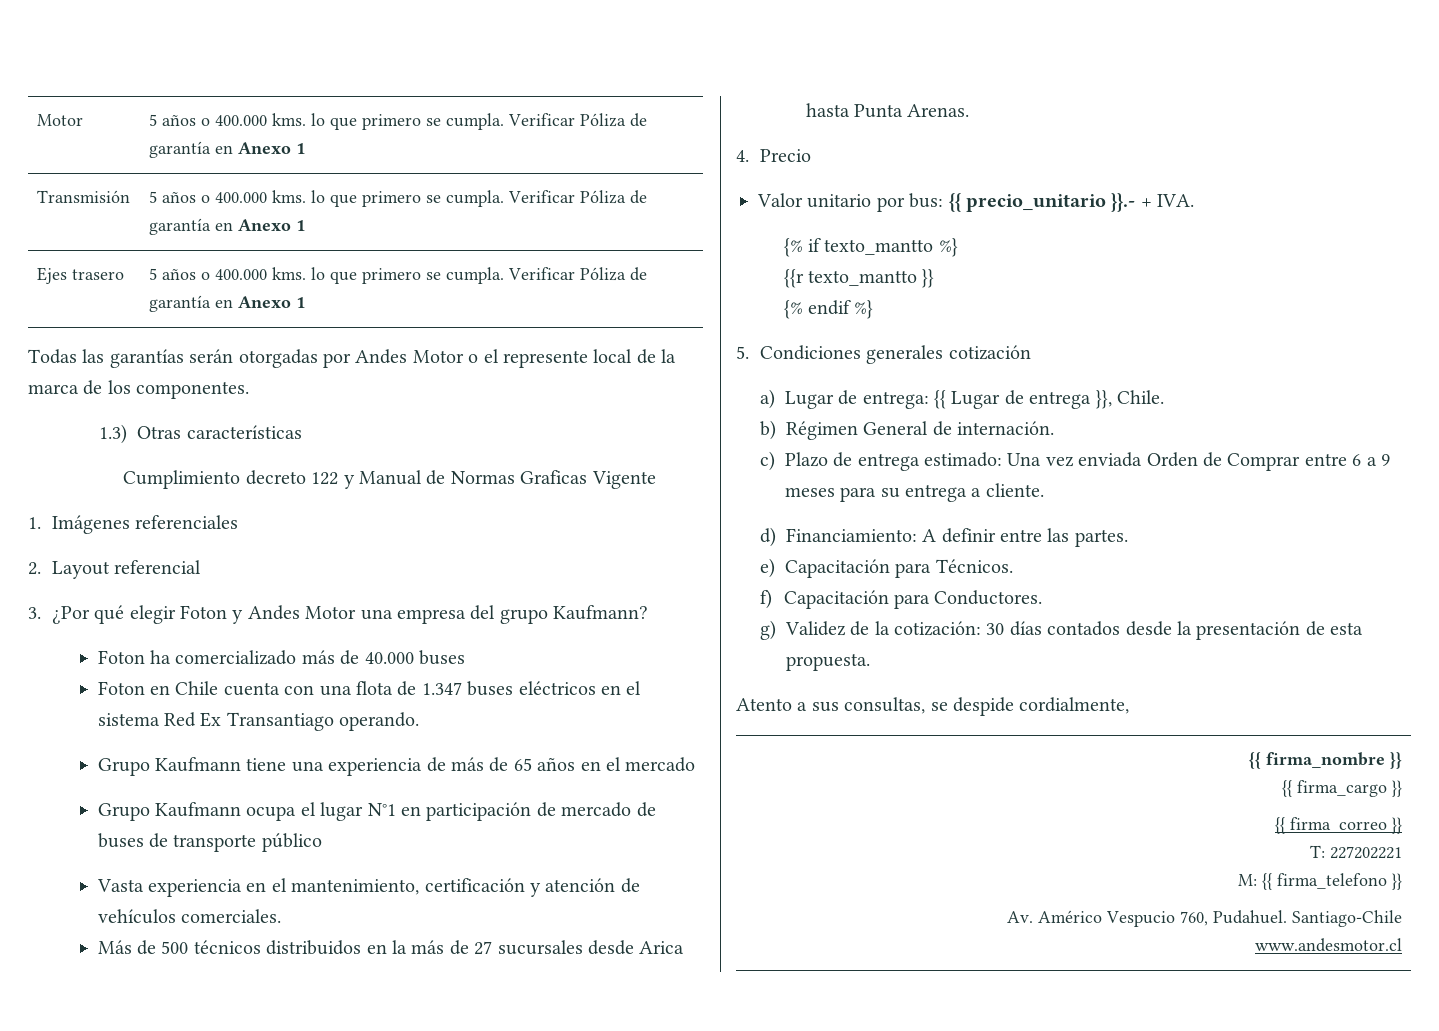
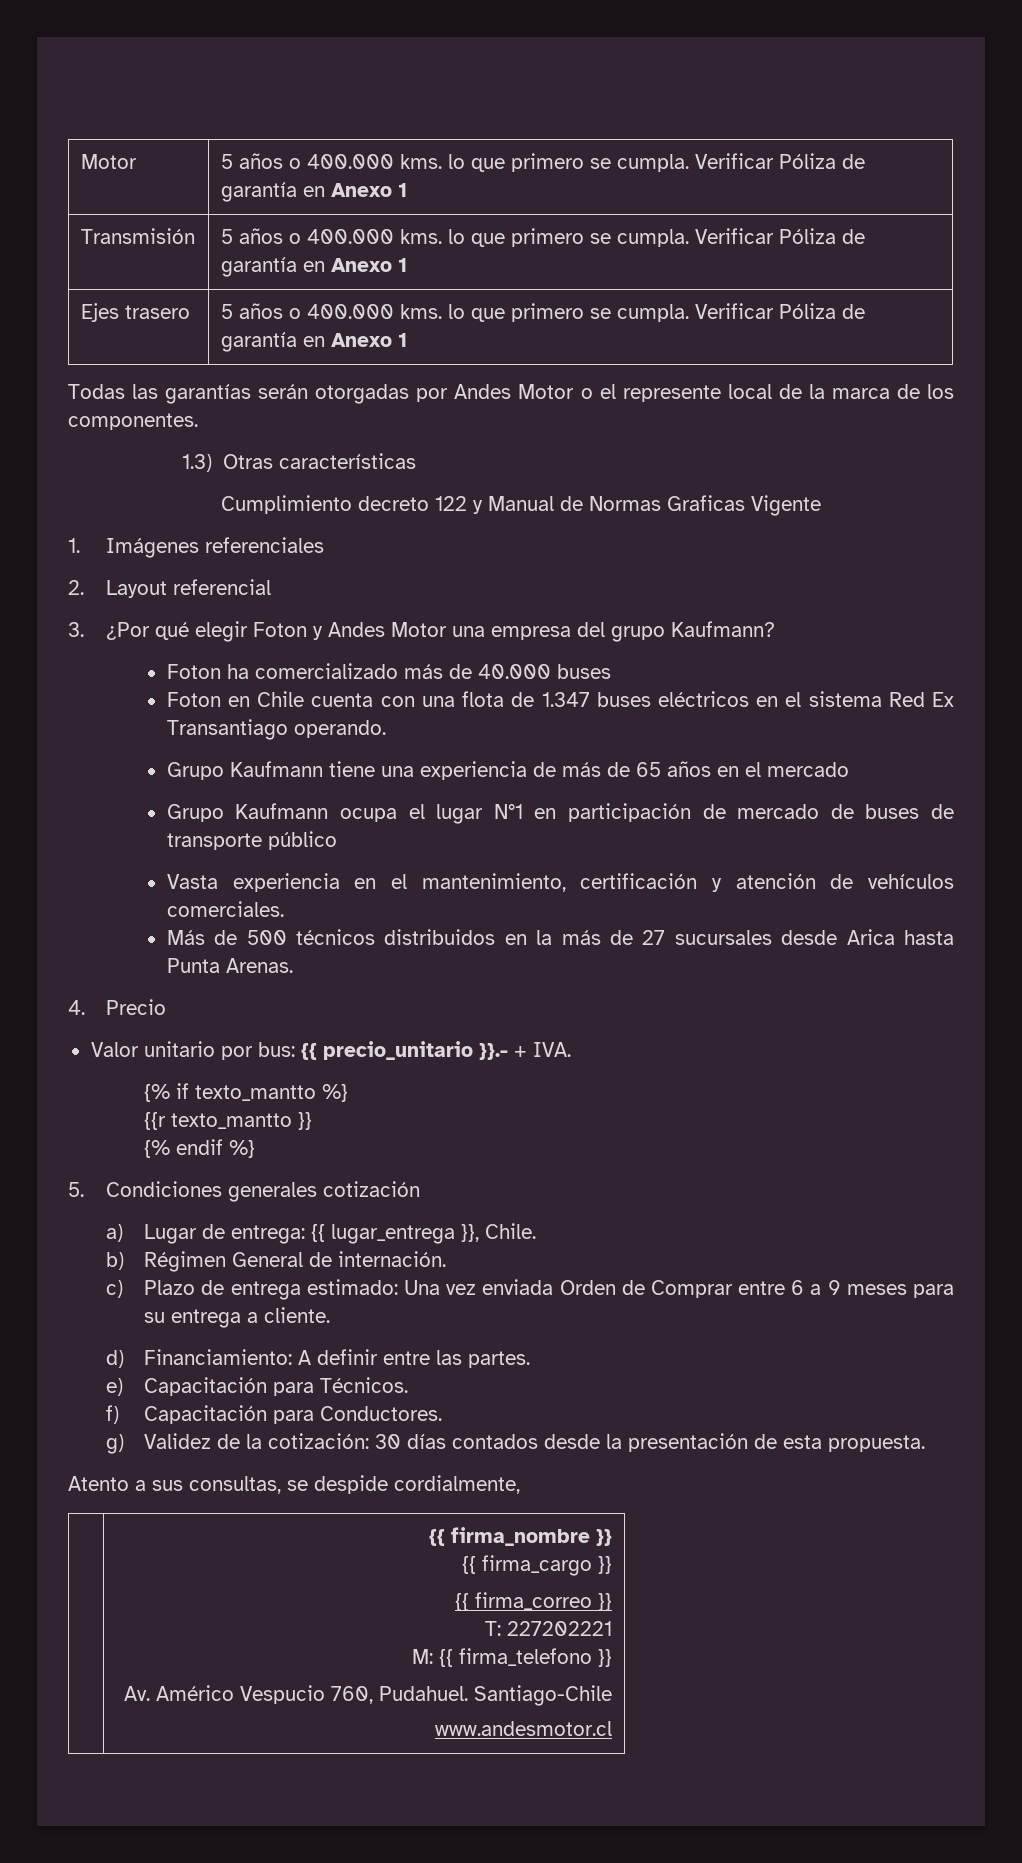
- a) Lugar de entrega: {{ Lugar de entrega }}, Chile.
+ a) Lugar de entrega: {{ lugar_entrega }}, Chile.

